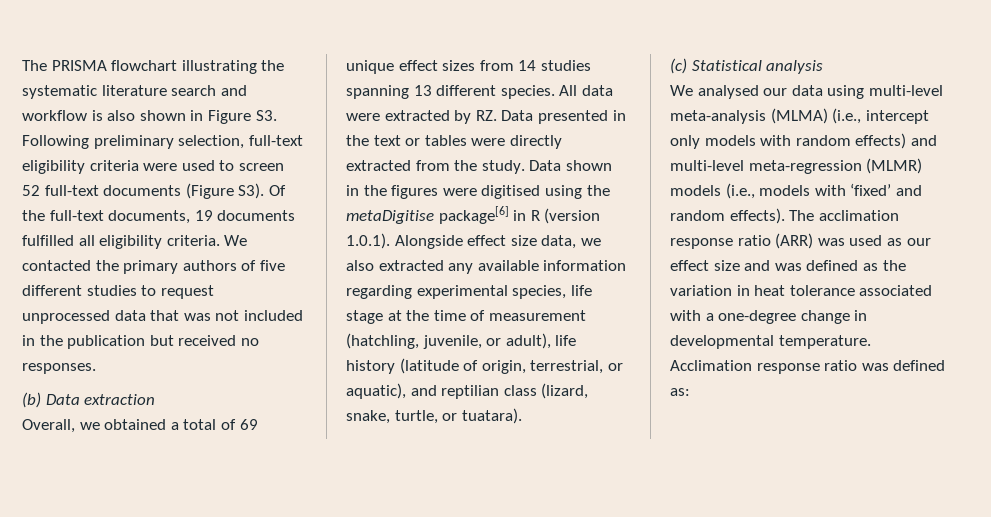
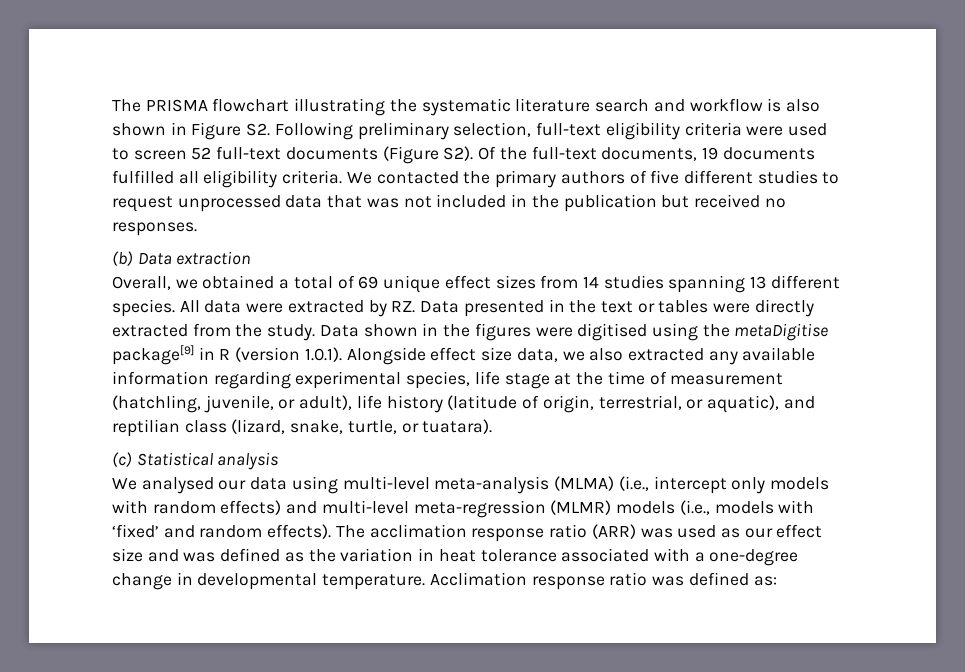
- The PRISMA flowchart illustrating the systematic literature search and workflow is also shown in Figure S3. Following preliminary selection, full-text eligibility criteria were used to screen 52 full-text documents (Figure S3). Of the full-text documents, 19 documents fulfilled all eligibility criteria.
+ The PRISMA flowchart illustrating the systematic literature search and workflow is also shown in Figure S2. Following preliminary selection, full-text eligibility criteria were used to screen 52 full-text documents (Figure S2). Of the full-text documents, 19 documents fulfilled all eligibility criteria.
- Data shown in the figures were digitised using the metaDigitise package[6] in R (version 1.0.1). Alongside effect size data, we also extracted any available information regarding experimental species, life stage at the time of measurement (hatchling, juvenile, or adult), life history (latitude of origin, terrestrial, or aquatic), and reptilian class (lizard, snake, turtle, or tuatara).
+ Data shown in the figures were digitised using the metaDigitise package[9] in R (version 1.0.1). Alongside effect size data, we also extracted any available information regarding experimental species, life stage at the time of measurement (hatchling, juvenile, or adult), life history (latitude of origin, terrestrial, or aquatic), and reptilian class (lizard, snake, turtle, or tuatara).

